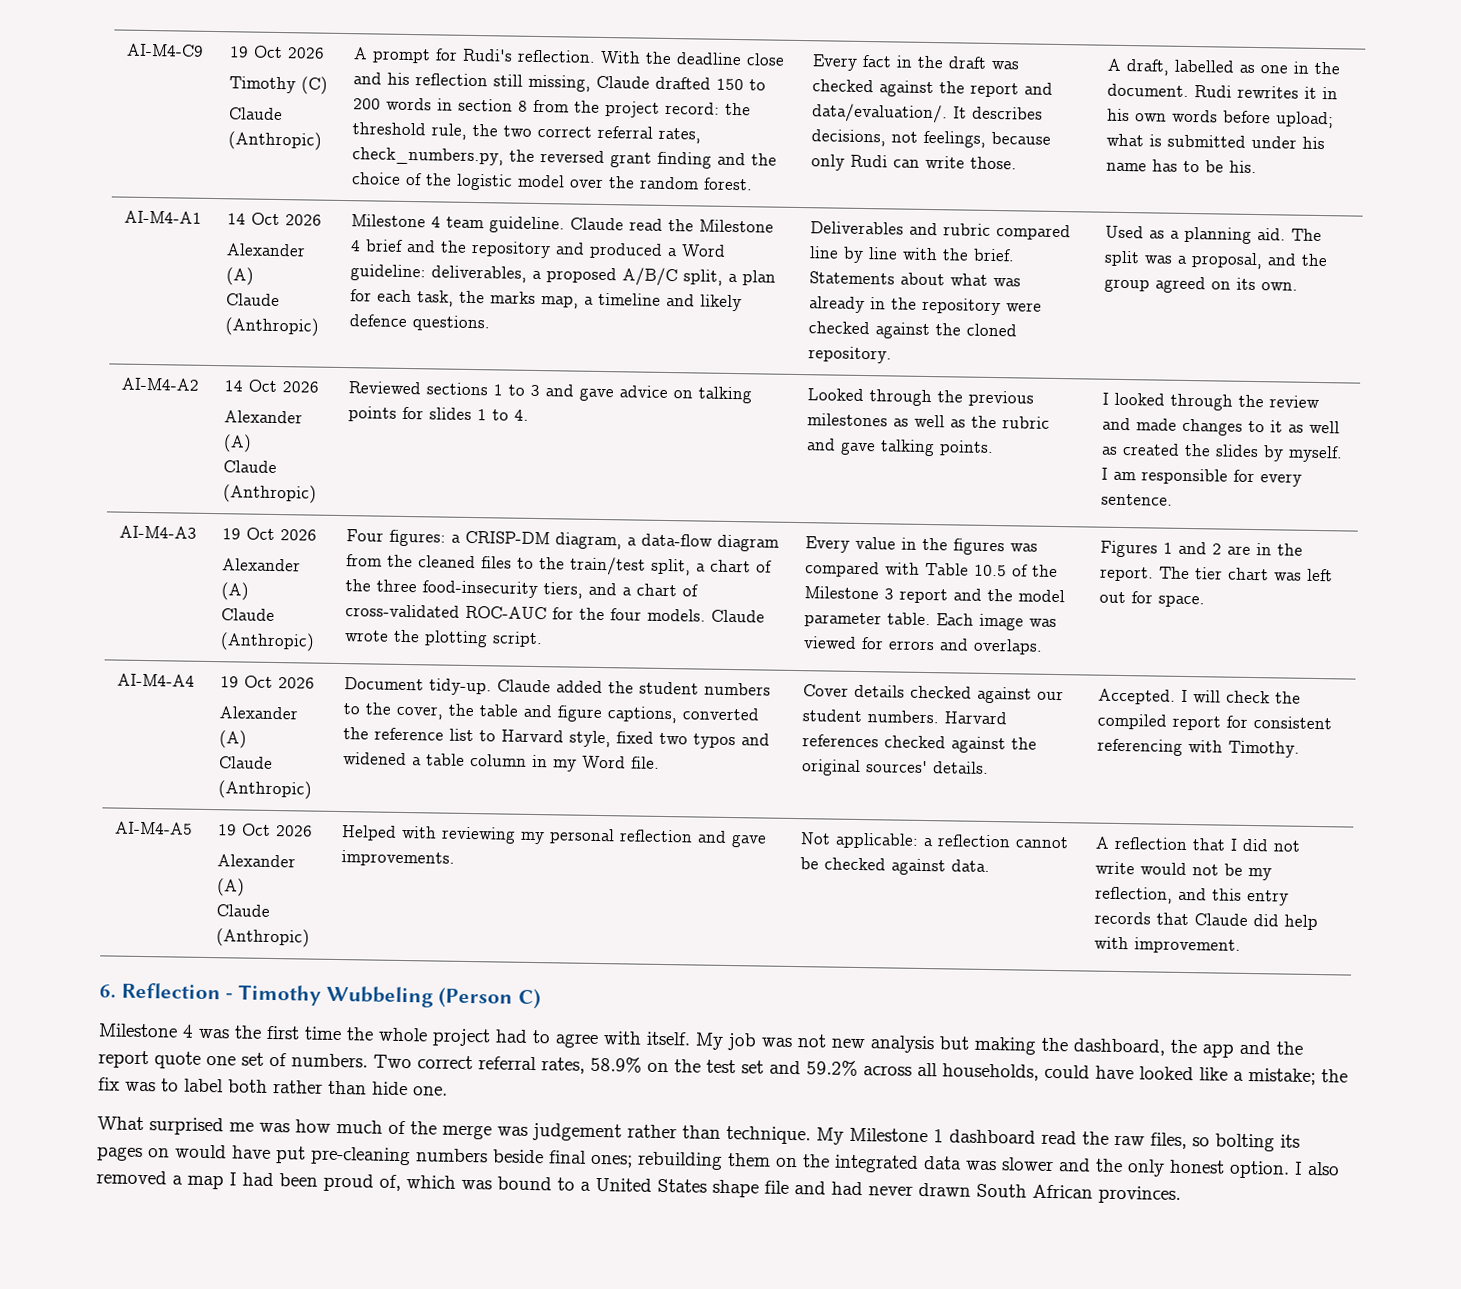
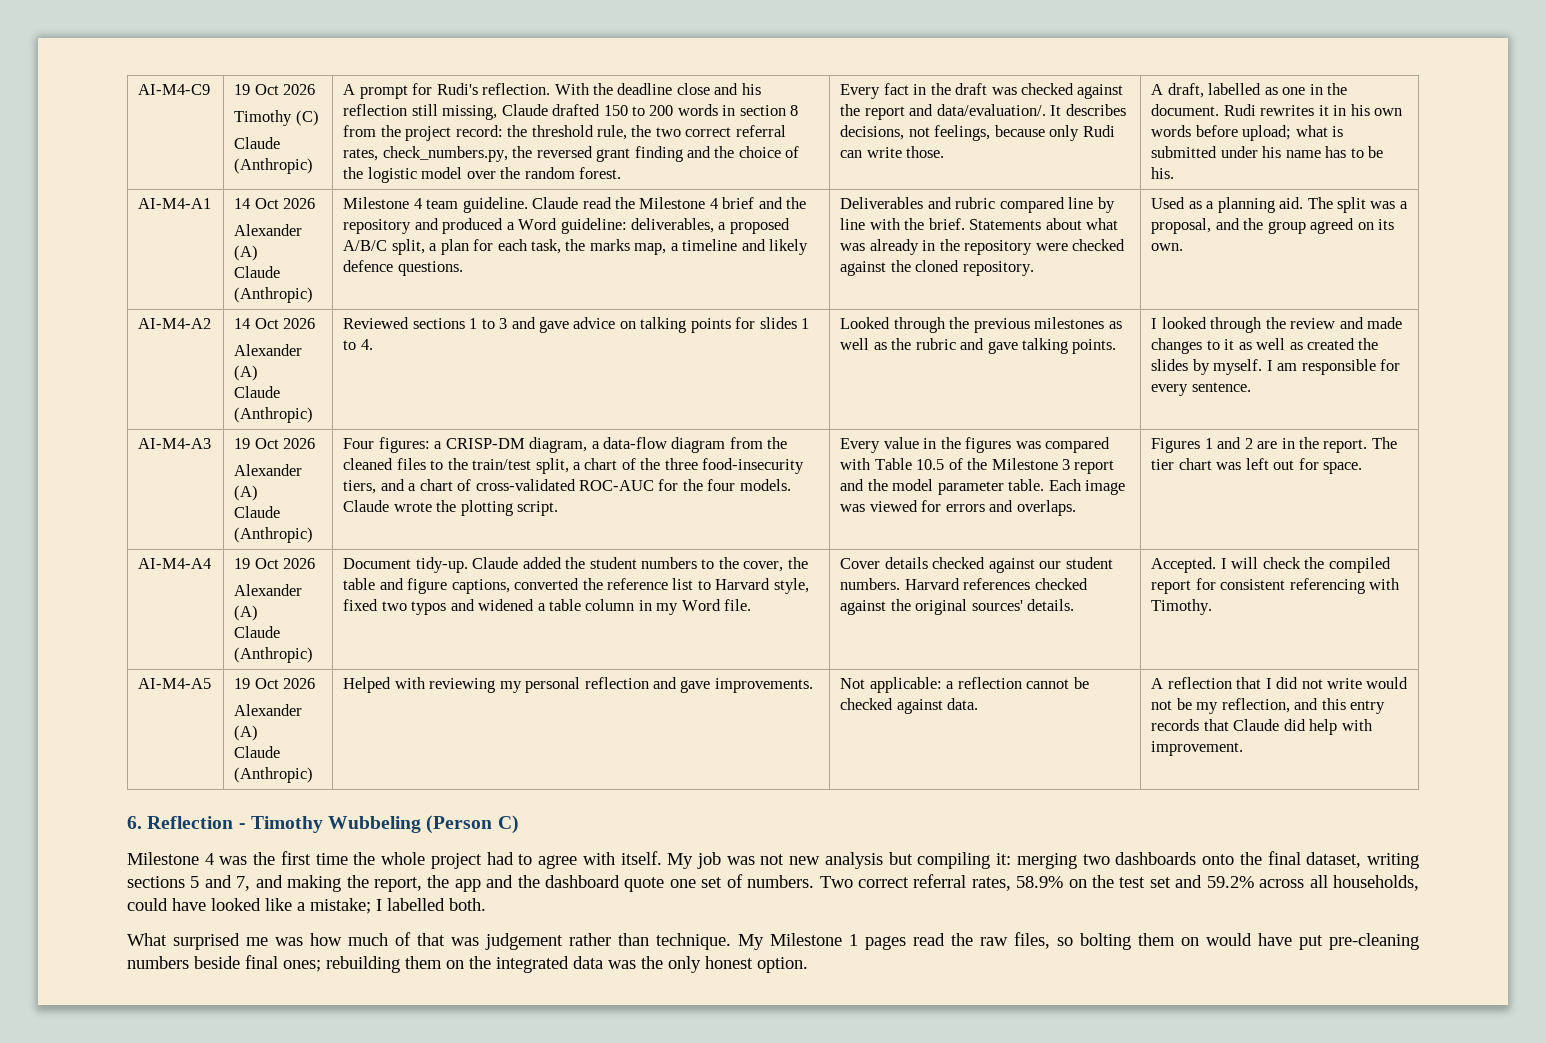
- My job was not new analysis but making the dashboard, the app and the report quote one set of numbers.
+ My job was not new analysis but compiling it: merging two dashboards onto the final dataset, writing sections 5 and 7, and making the report, the app and the dashboard quote one set of numbers.
- Two correct referral rates, 58.9% on the test set and 59.2% across all households, could have looked like a mistake; the fix was to label both rather than hide one.
+ Two correct referral rates, 58.9% on the test set and 59.2% across all households, could have looked like a mistake; I labelled both.
- What surprised me was how much of the merge was judgement rather than technique.
+ What surprised me was how much of that was judgement rather than technique.
- My Milestone 1 dashboard read the raw files, so bolting its pages on would have put pre-cleaning numbers beside final ones; rebuilding them on the integrated data was slower and the only honest option. I also removed a map I had been proud of, which was bound to a United States shape file and had never drawn South African provinces.
+ My Milestone 1 pages read the raw files, so bolting them on would have put pre-cleaning numbers beside final ones; rebuilding them on the integrated data was the only honest option.

